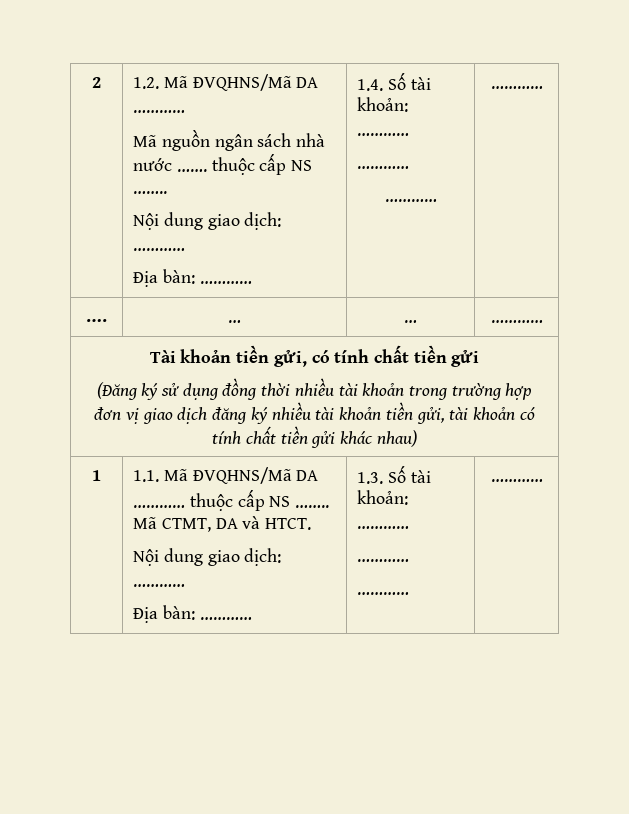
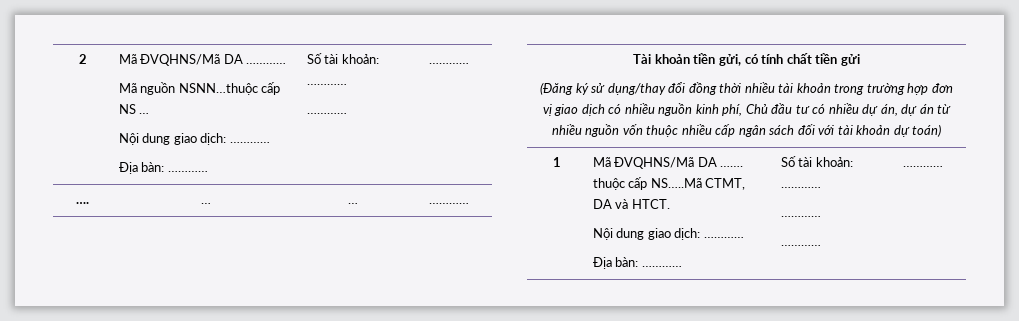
- 2 | 1.2. Mã ĐVQHNS/Mã DA …………
- Mã nguồn ngân sách nhà nước ……. thuộc cấp NS ……..
+ 2 | Mã ĐVQHNS/Mã DA …………
+ Mã nguồn NSNN…thuộc cấp NS …
  Nội dung giao dịch: …………
- Địa bàn: ………… | 1.4. Số tài khoản: …………
- …………
+ Địa bàn: ………… | Số tài khoản: …………
- (Đăng ký sử dụng đồng thời nhiều tài khoản trong trường hợp đơn vị giao dịch đăng ký nhiều tài khoản tiền gửi, tài khoản có tính chất tiền gửi khác nhau)
+ (Đăng ký sử dụng/thay đổi đồng thời nhiều tài khoản trong trường hợp đơn vị giao dịch có nhiều nguồn kinh phí, Chủ đầu tư có nhiều dự án, dự án từ nhiều nguồn vốn thuộc nhiều cấp ngân sách đối với tài khoản dự toán)
- 1 | 1.1. Mã ĐVQHNS/Mã DA ………… thuộc cấp NS …….. Mã CTMT, DA và HTCT.
+ 1 | Mã ĐVQHNS/Mã DA ……. thuộc cấp NS…..Mã CTMT, DA và HTCT.
  Nội dung giao dịch: …………
- Địa bàn: ………… | 1.3. Số tài khoản: …………
+ Địa bàn: ………… | Số tài khoản: …………

